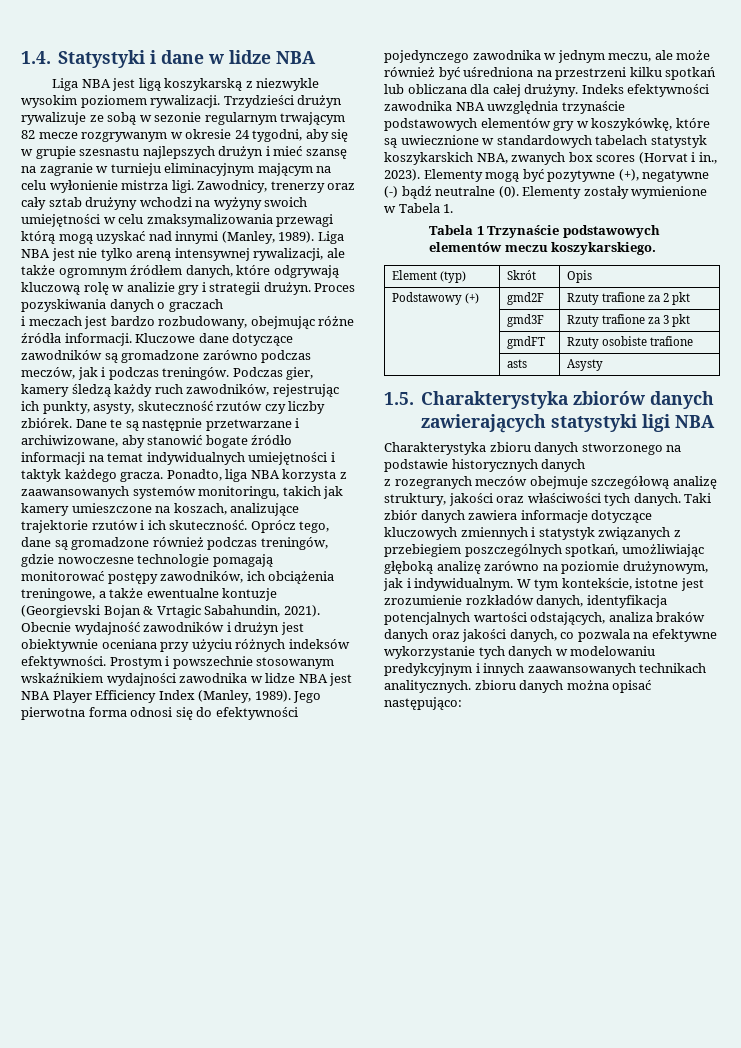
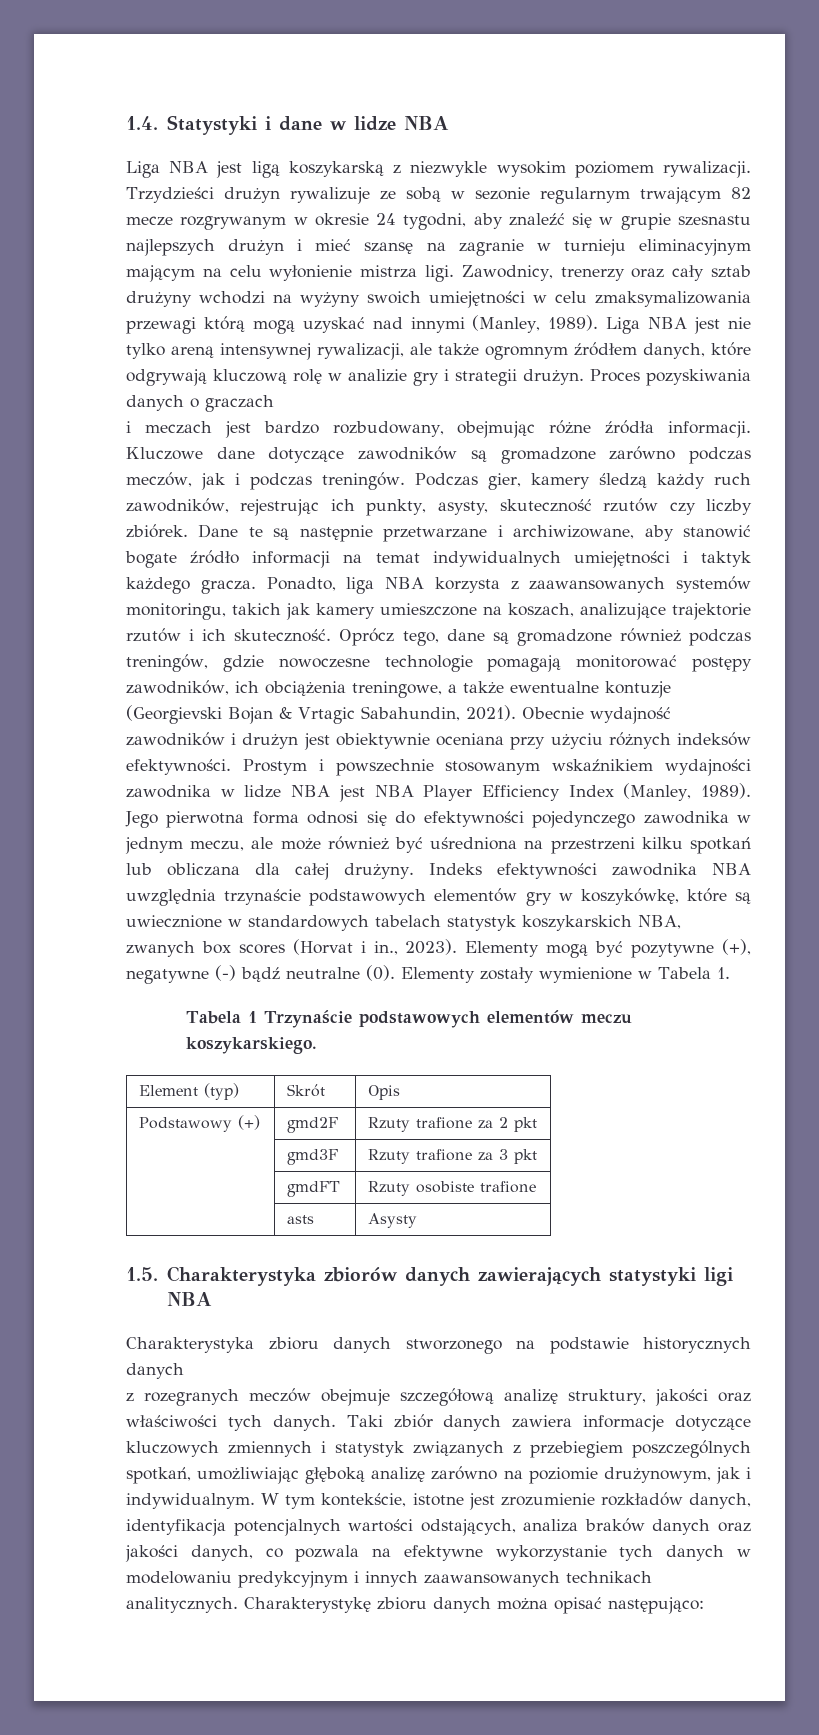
- Trzydzieści drużyn rywalizuje ze sobą w sezonie regularnym trwającym 82 mecze rozgrywanym w okresie 24 tygodni, aby się w grupie szesnastu najlepszych drużyn i mieć szansę na zagranie w turnieju eliminacyjnym mającym na celu wyłonienie mistrza ligi.
+ Trzydzieści drużyn rywalizuje ze sobą w sezonie regularnym trwającym 82 mecze rozgrywanym w okresie 24 tygodni, aby znaleźć się w grupie szesnastu najlepszych drużyn i mieć szansę na zagranie w turnieju eliminacyjnym mającym na celu wyłonienie mistrza ligi.
- W tym kontekście, istotne jest zrozumienie rozkładów danych, identyfikacja potencjalnych wartości odstających, analiza braków danych oraz jakości danych, co pozwala na efektywne wykorzystanie tych danych w modelowaniu predykcyjnym i innych zaawansowanych technikach analitycznych. zbioru danych można opisać następująco:
+ W tym kontekście, istotne jest zrozumienie rozkładów danych, identyfikacja potencjalnych wartości odstających, analiza braków danych oraz jakości danych, co pozwala na efektywne wykorzystanie tych danych w modelowaniu predykcyjnym i innych zaawansowanych technikach analitycznych. Charakterystykę zbioru danych można opisać następująco:

